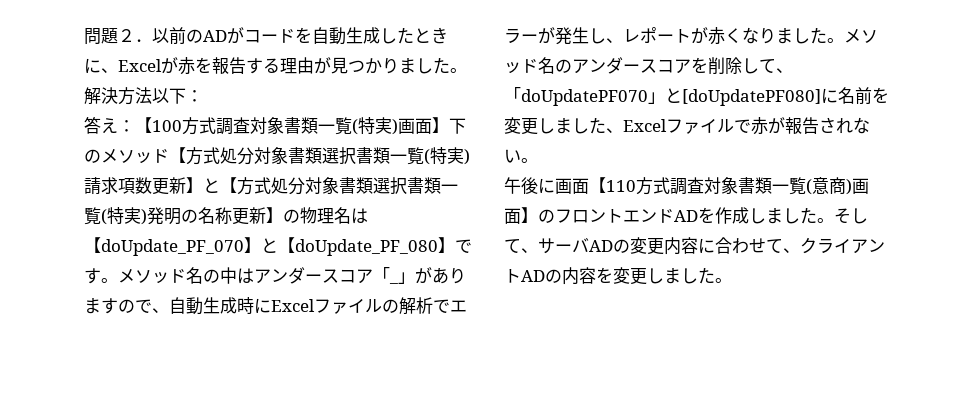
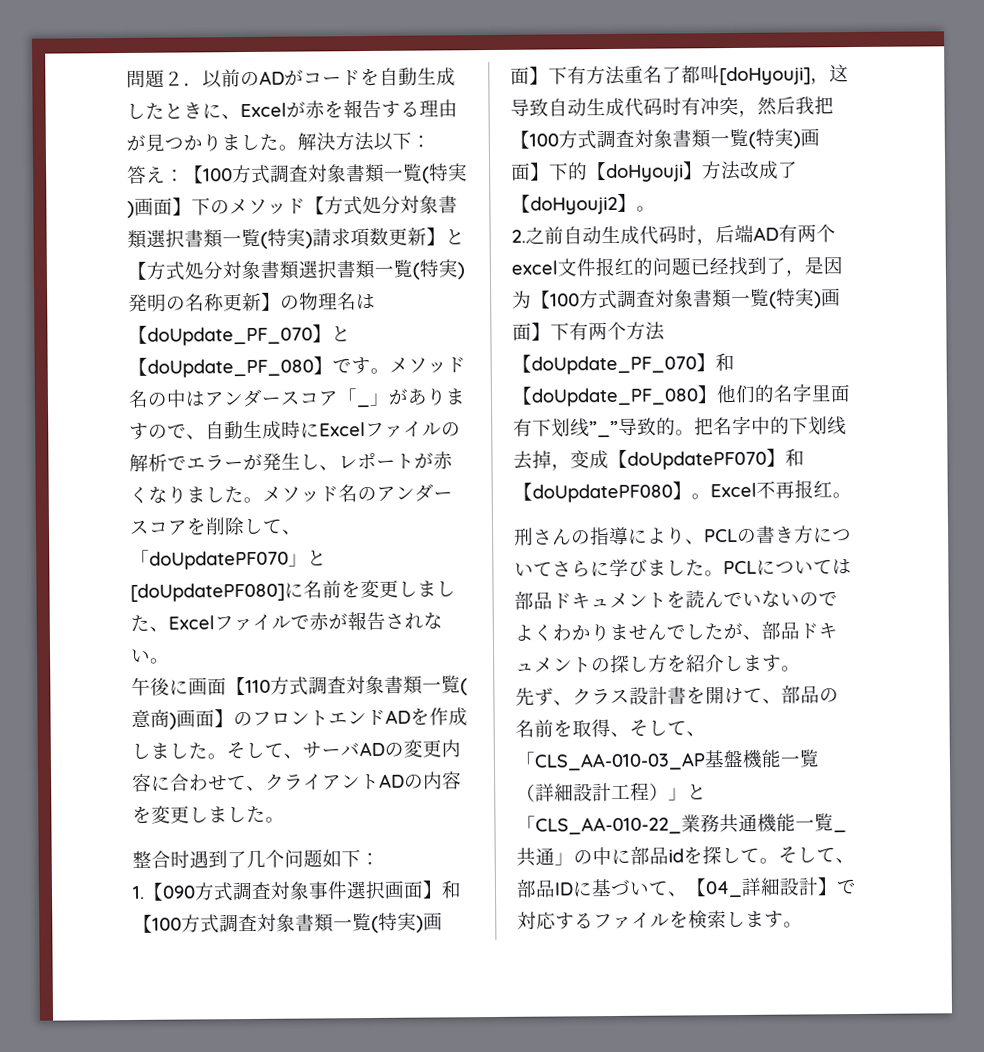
+ 整合时遇到了几个问题如下：
+ 1.【090方式調査対象事件選択画面】和【100方式調査対象書類一覧(特実)画面】下有方法重名了都叫[doHyouji]，这导致自动生成代码时有冲突，然后我把【100方式調査対象書類一覧(特実)画面】下的【doHyouji】方法改成了【doHyouji2】。
+ 2.之前自动生成代码时，后端AD有两个excel文件报红的问题已经找到了，是因为【100方式調査対象書類一覧(特実)画面】下有两个方法【doUpdate_PF_070】和【doUpdate_PF_080】他们的名字里面有下划线”_”导致的。把名字中的下划线去掉，变成【doUpdatePF070】和【doUpdatePF080】。Excel不再报红。
+ 刑さんの指導により、PCLの書き方についてさらに学びました。PCLについては部品ドキュメントを読んでいないのでよくわかりませんでしたが、部品ドキュメントの探し方を紹介します。
+ 先ず、クラス設計書を開けて、部品の名前を取得、そして、「CLS_AA-010-03_AP基盤機能一覧（詳細設計工程）」と「CLS_AA-010-22_業務共通機能一覧_共通」の中に部品idを探して。そして、部品IDに基づいて、【04_詳細設計】で対応するファイルを検索します。

